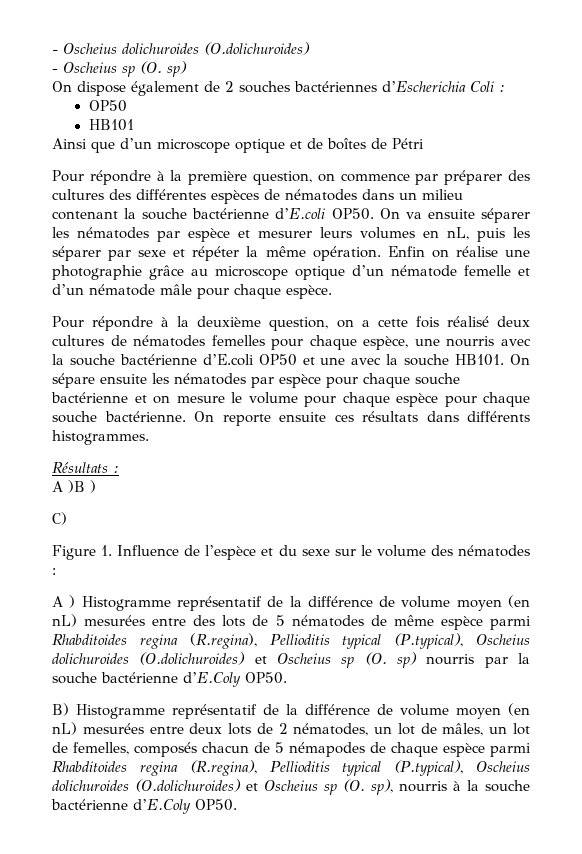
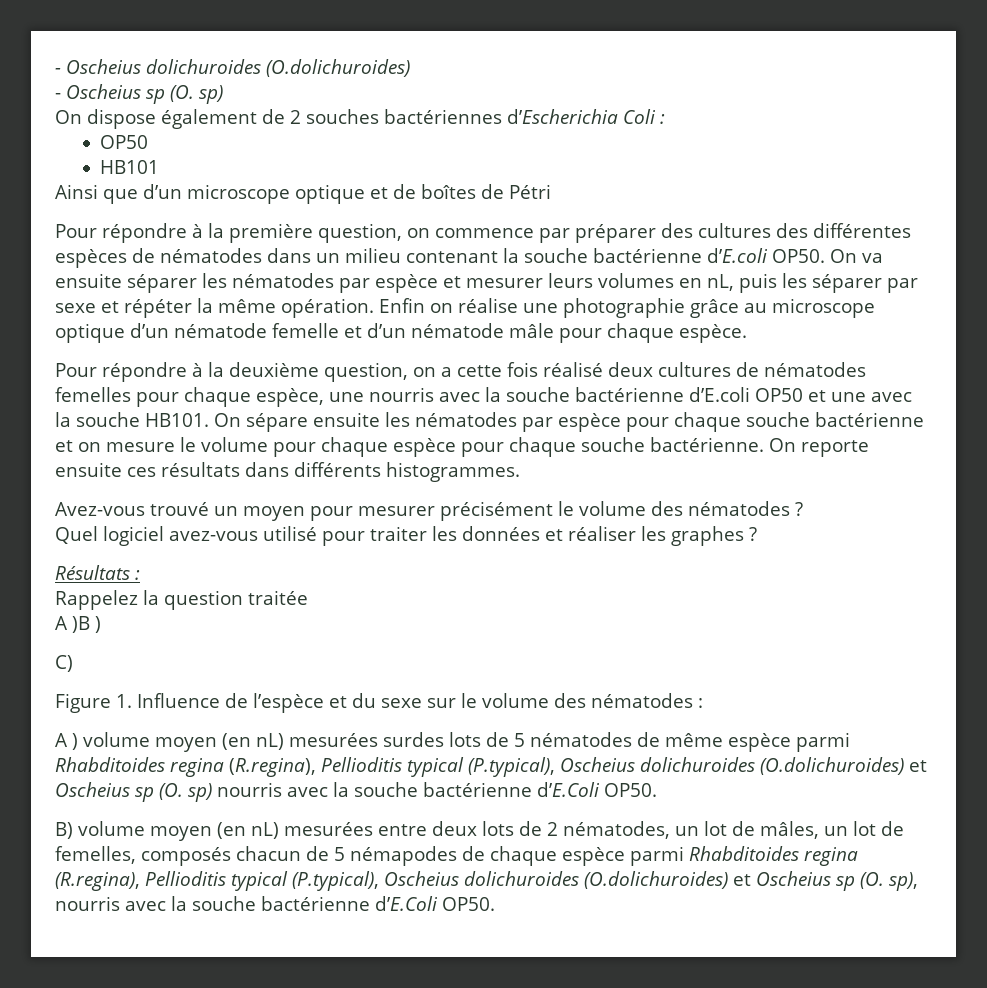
+ Avez-vous trouvé un moyen pour mesurer précisément le volume des nématodes ?
+ Quel logiciel avez-vous utilisé pour traiter les données et réaliser les graphes ?
  Résultats :
+ Rappelez la question traitée
- A ) Histogramme représentatif de la différence de volume moyen (en nL) mesurées entre des lots de 5 nématodes de même espèce parmi Rhabditoides regina (R.regina), Pellioditis typical (P.typical), Oscheius dolichuroides (O.dolichuroides) et Oscheius sp (O. sp) nourris par la souche bactérienne d’E.Coly OP50.
+ A ) volume moyen (en nL) mesurées surdes lots de 5 nématodes de même espèce parmi Rhabditoides regina (R.regina), Pellioditis typical (P.typical), Oscheius dolichuroides (O.dolichuroides) et Oscheius sp (O. sp) nourris avec la souche bactérienne d’E.Coli OP50.
- B) Histogramme représentatif de la différence de volume moyen (en nL) mesurées entre deux lots de 2 nématodes, un lot de mâles, un lot de femelles, composés chacun de 5 némapodes de chaque espèce parmi Rhabditoides regina (R.regina), Pellioditis typical (P.typical), Oscheius dolichuroides (O.dolichuroides) et Oscheius sp (O. sp), nourris à la souche bactérienne d’E.Coly OP50.
+ B) volume moyen (en nL) mesurées entre deux lots de 2 nématodes, un lot de mâles, un lot de femelles, composés chacun de 5 némapodes de chaque espèce parmi Rhabditoides regina (R.regina), Pellioditis typical (P.typical), Oscheius dolichuroides (O.dolichuroides) et Oscheius sp (O. sp), nourris avec la souche bactérienne d’E.Coli OP50.

